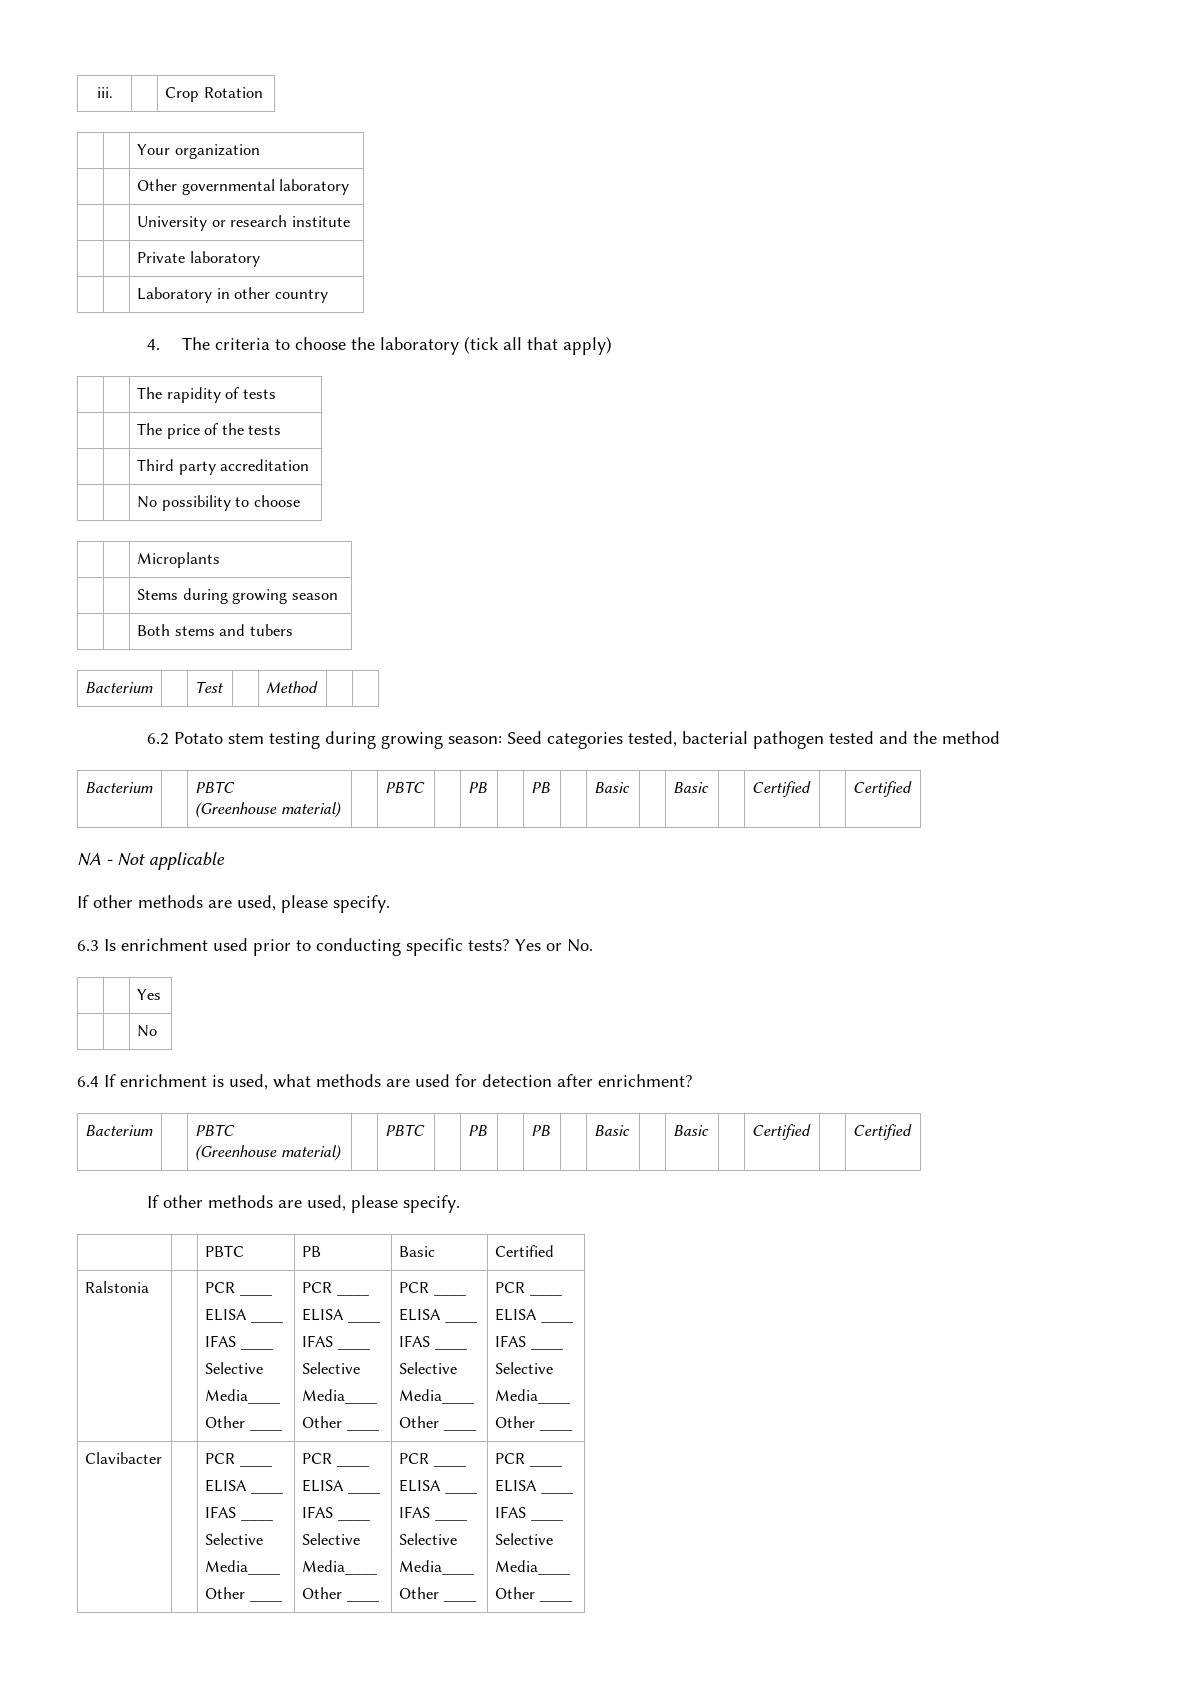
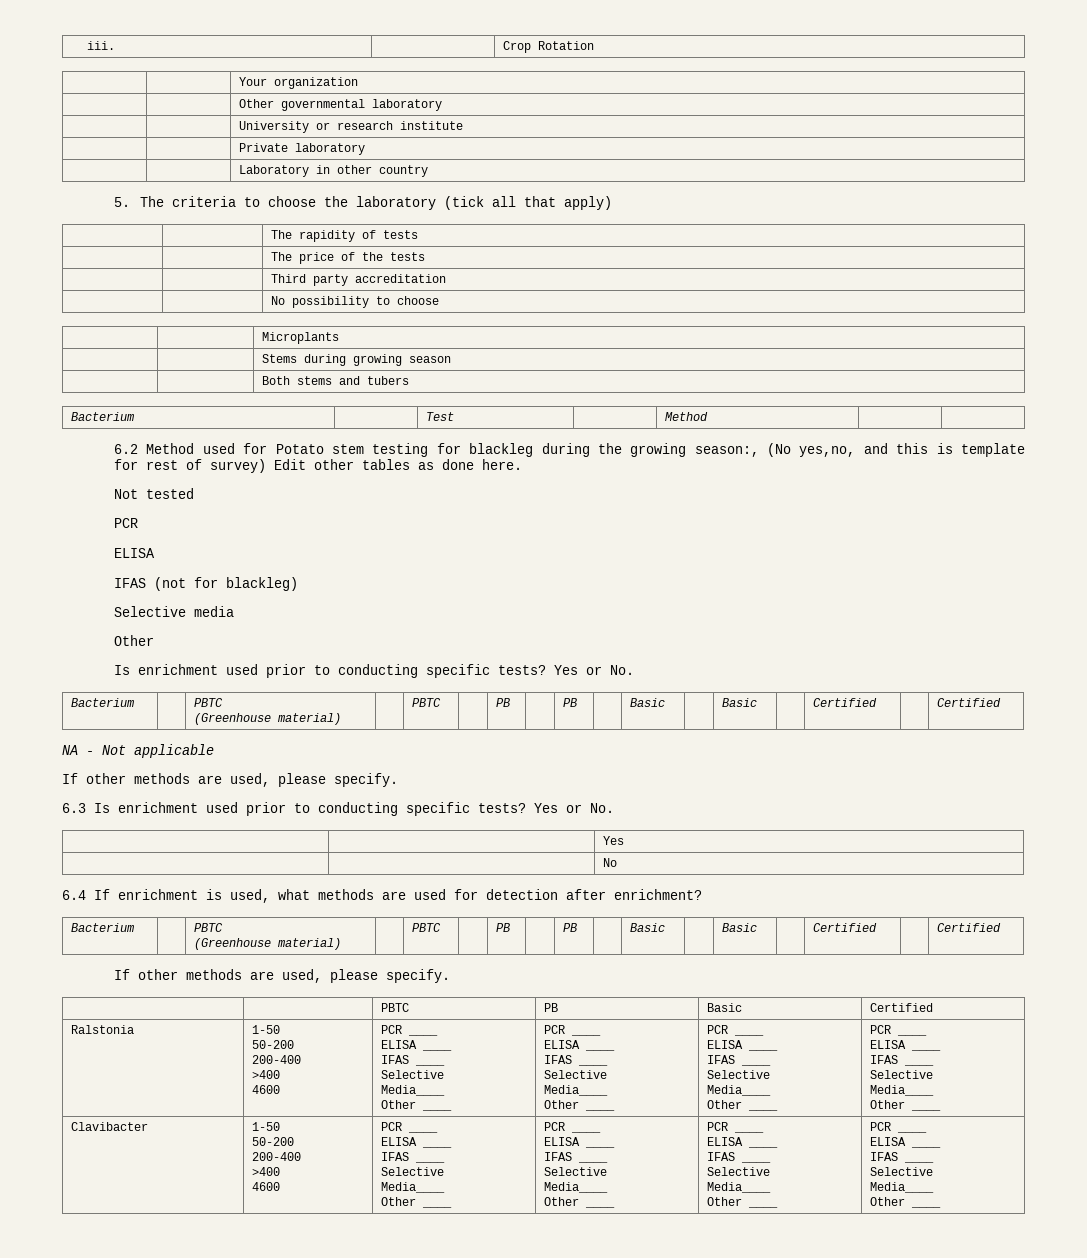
- 4. The criteria to choose the laboratory (tick all that apply)
+ 5. The criteria to choose the laboratory (tick all that apply)
- 6.2 Potato stem testing during growing season: Seed categories tested, bacterial pathogen tested and the method
+ 6.2 Method used for Potato stem testing for blackleg during the growing season:, (No yes,no, and this is template for rest of survey) Edit other tables as done here.
+ Not tested
+ PCR
+ ELISA
+ IFAS (not for blackleg)
+ Selective media
+ Other
+ Is enrichment used prior to conducting specific tests? Yes or No.
- Ralstonia
+ Ralstonia | 1-50
+ 50-200
+ 200-400
+ >400
+ 4600
- Clavibacter
+ Clavibacter | 1-50
+ 50-200
+ 200-400
+ >400
+ 4600

